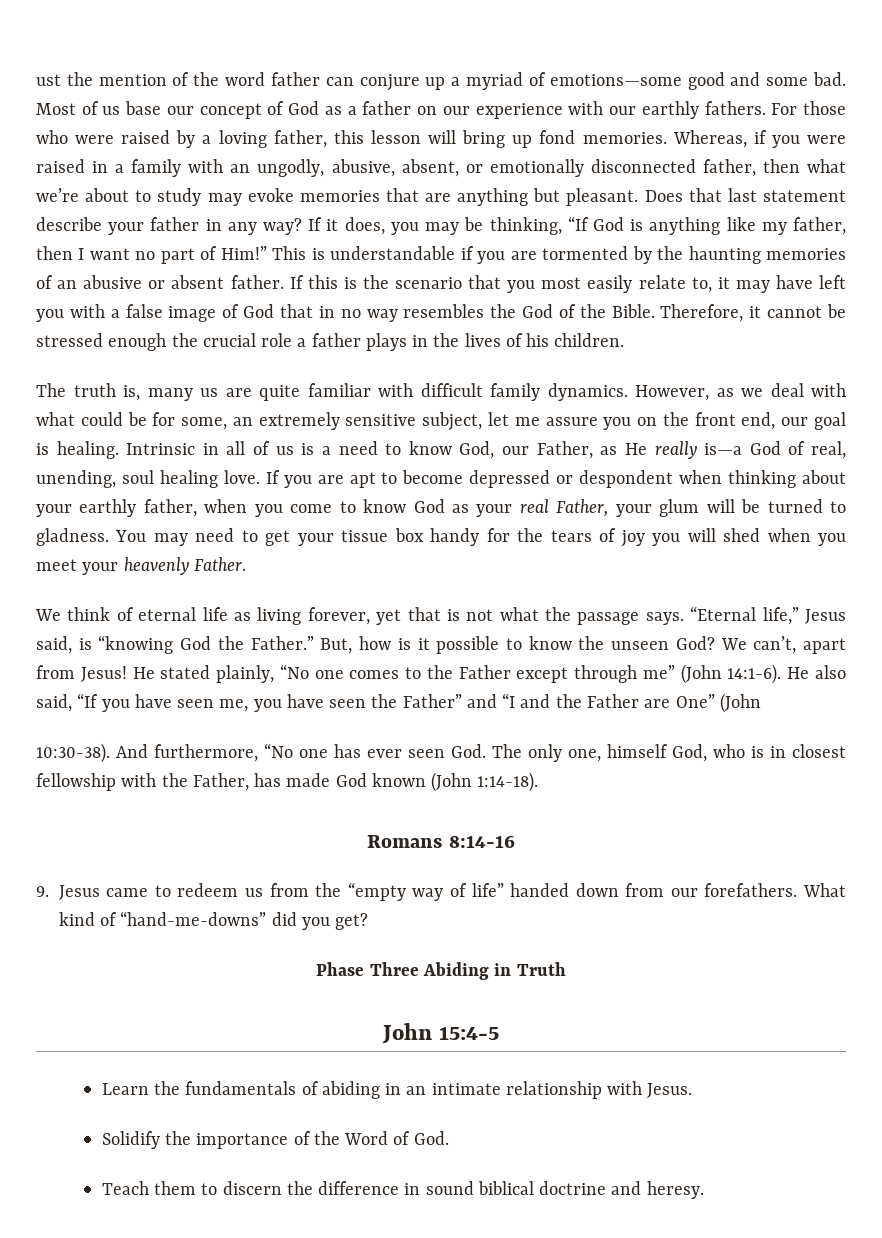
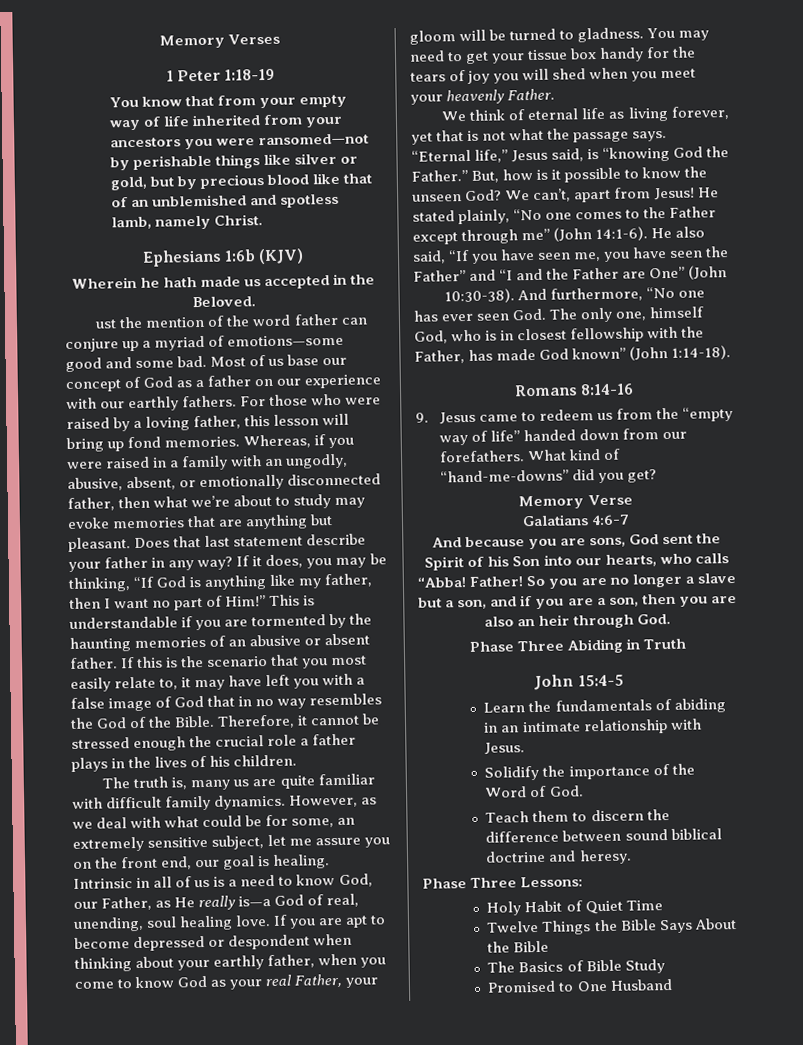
+ Memory Verses
+ 1 Peter 1:18-19
+ You know that from your empty way of life inherited from your ancestors you were ransomed—not by perishable things like silver or gold, but by precious blood like that of an unblemished and spotless lamb, namely Christ.
+ Ephesians 1:6b (KJV)
+ Wherein he hath made us accepted in the Beloved.
- If you are apt to become depressed or despondent when thinking about your earthly father, when you come to know God as your real Father, your glum will be turned to gladness.
+ If you are apt to become depressed or despondent when thinking about your earthly father, when you come to know God as your real Father, your gloom will be turned to gladness.
- And furthermore, “No one has ever seen God. The only one, himself God, who is in closest fellowship with the Father, has made God known (John 1:14-18).
+ And furthermore, “No one has ever seen God. The only one, himself God, who is in closest fellowship with the Father, has made God known” (John 1:14-18).
+ Memory Verse
+ Galatians 4:6-7
+ And because you are sons, God sent the Spirit of his Son into our hearts, who calls “Abba! Father! So you are no longer a slave but a son, and if you are a son, then you are also an heir through God.
- Teach them to discern the difference in sound biblical doctrine and heresy.
+ Teach them to discern the difference between sound biblical doctrine and heresy.
+ Phase Three Lessons:
+ Holy Habit of Quiet Time
+ Twelve Things the Bible Says About the Bible
+ The Basics of Bible Study
+ Promised to One Husband

